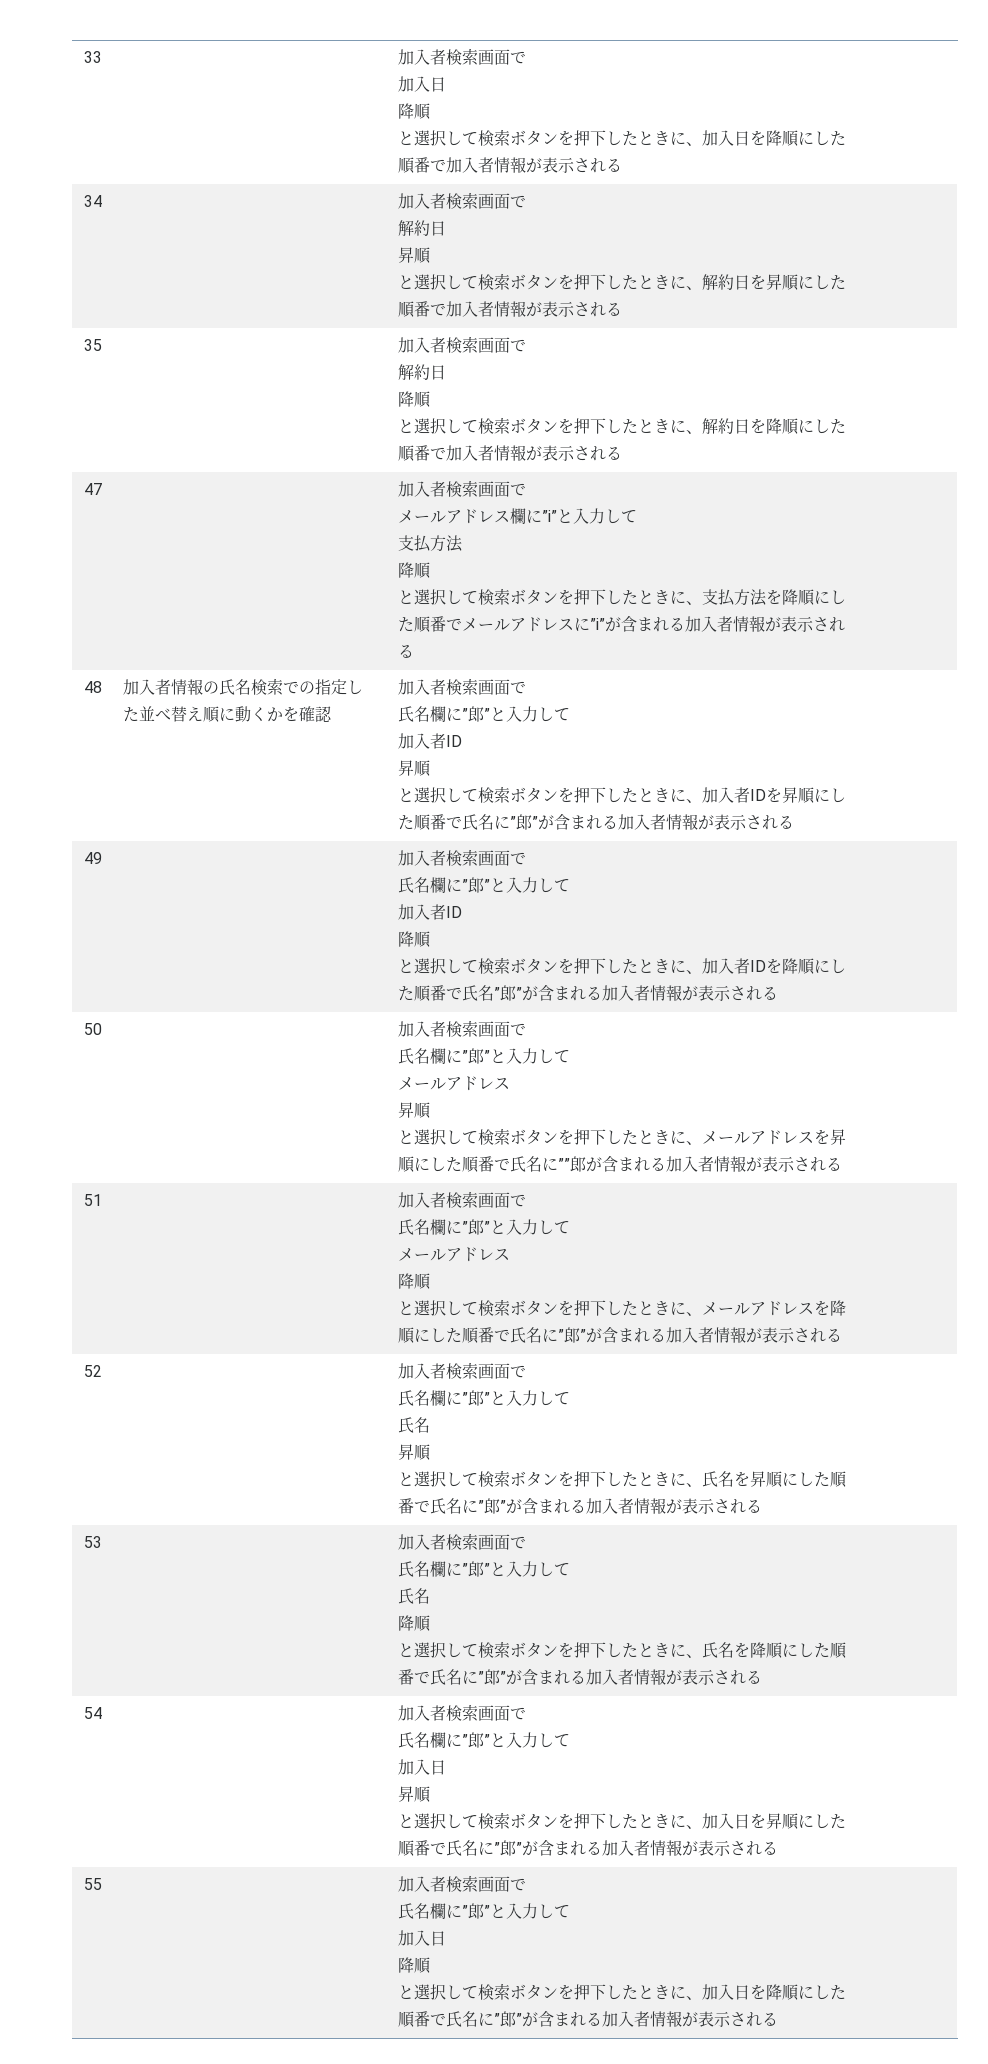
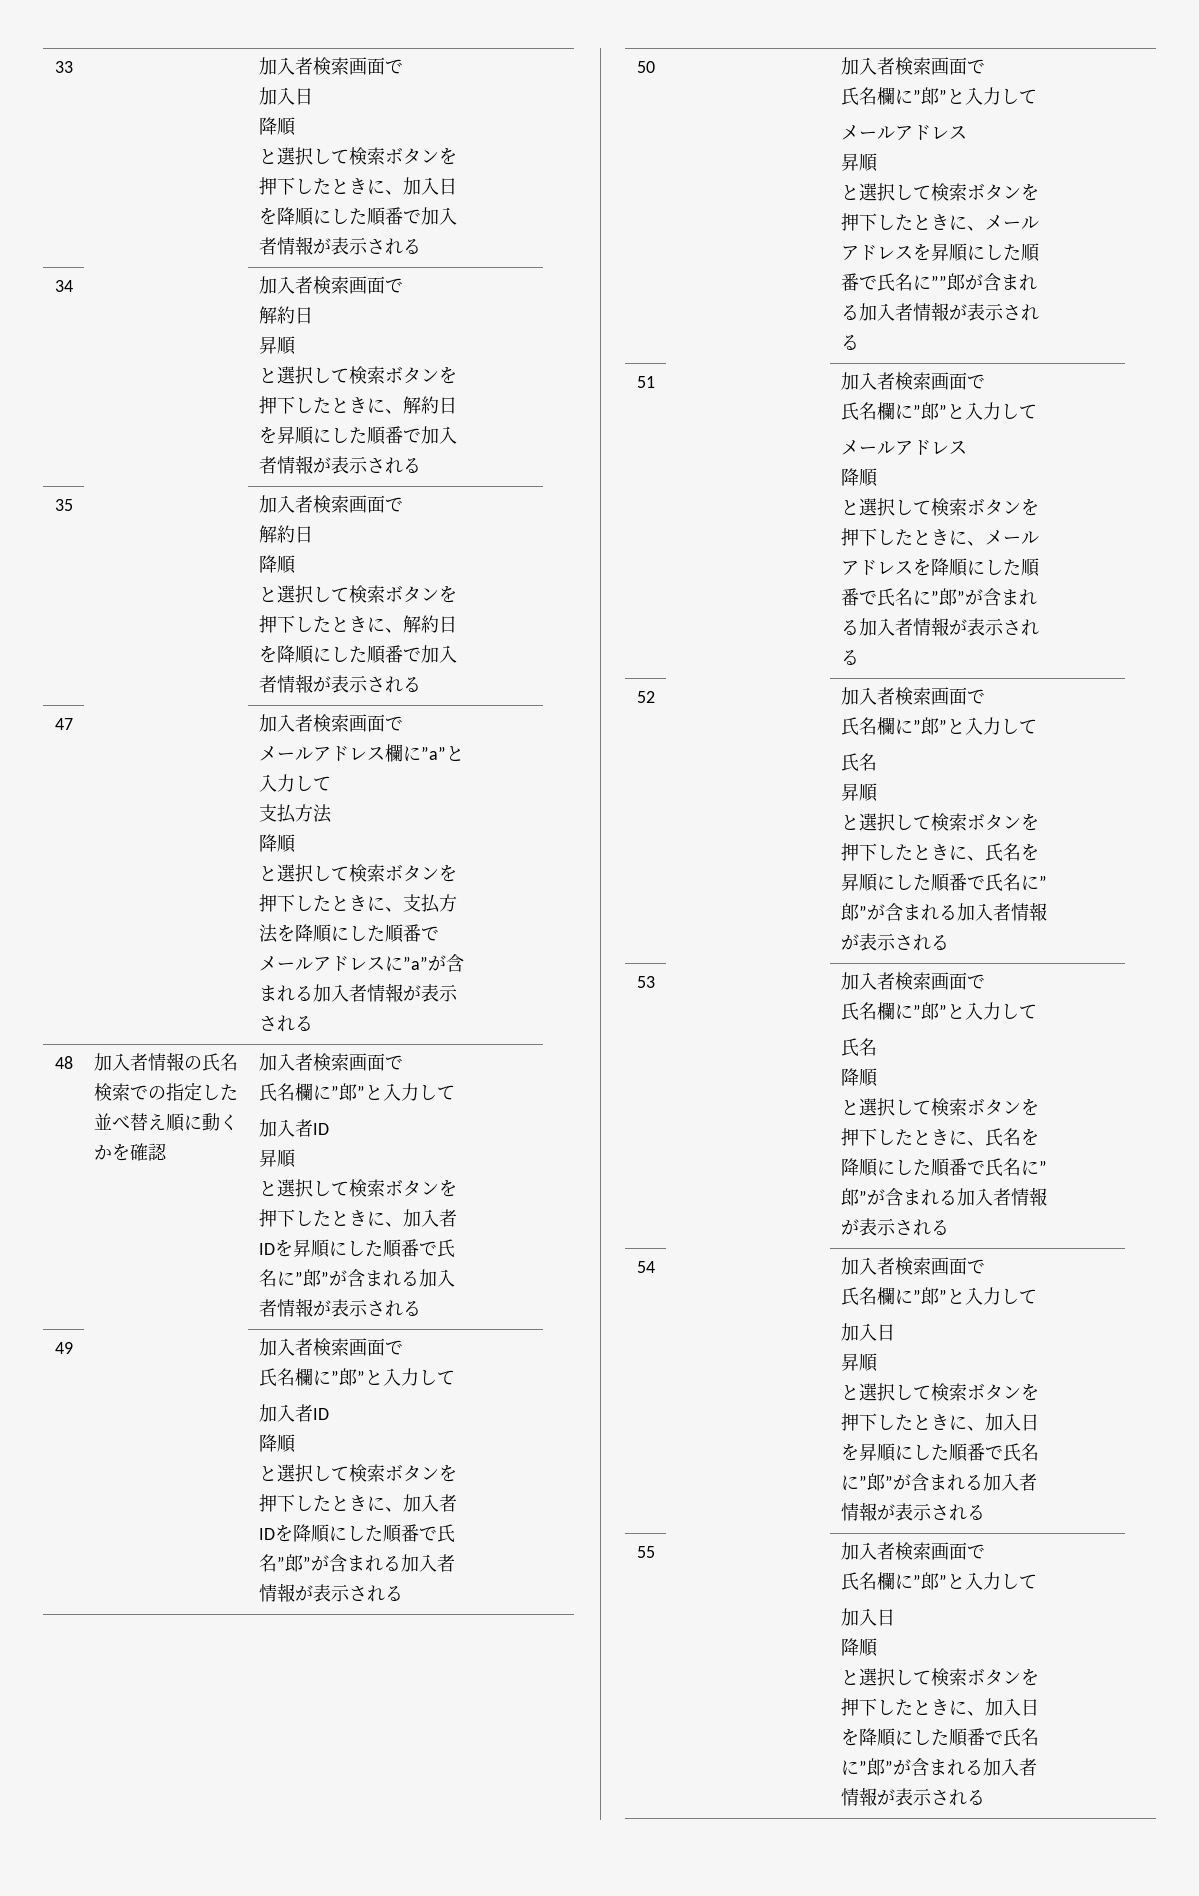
- メールアドレス欄に”i”と入力して
+ メールアドレス欄に”a”と入力して
- と選択して検索ボタンを押下したときに、支払方法を降順にした順番でメールアドレスに”i”が含まれる加入者情報が表示される
+ と選択して検索ボタンを押下したときに、支払方法を降順にした順番でメールアドレスに”a”が含まれる加入者情報が表示される

